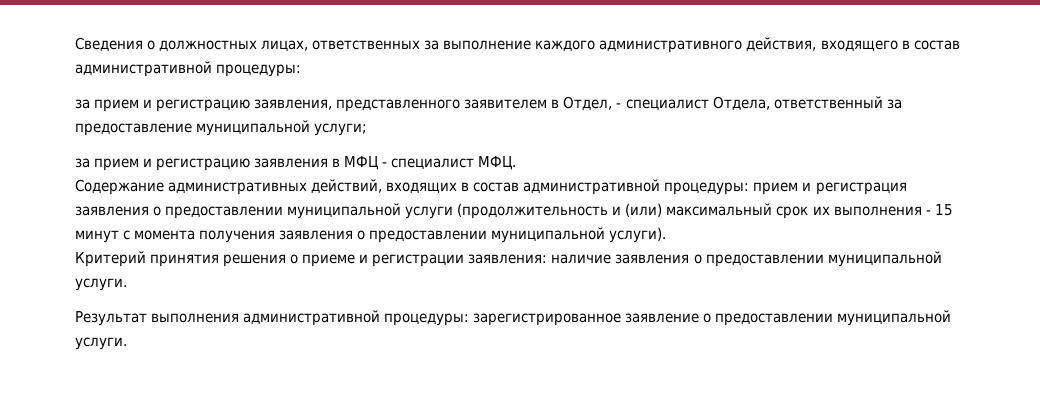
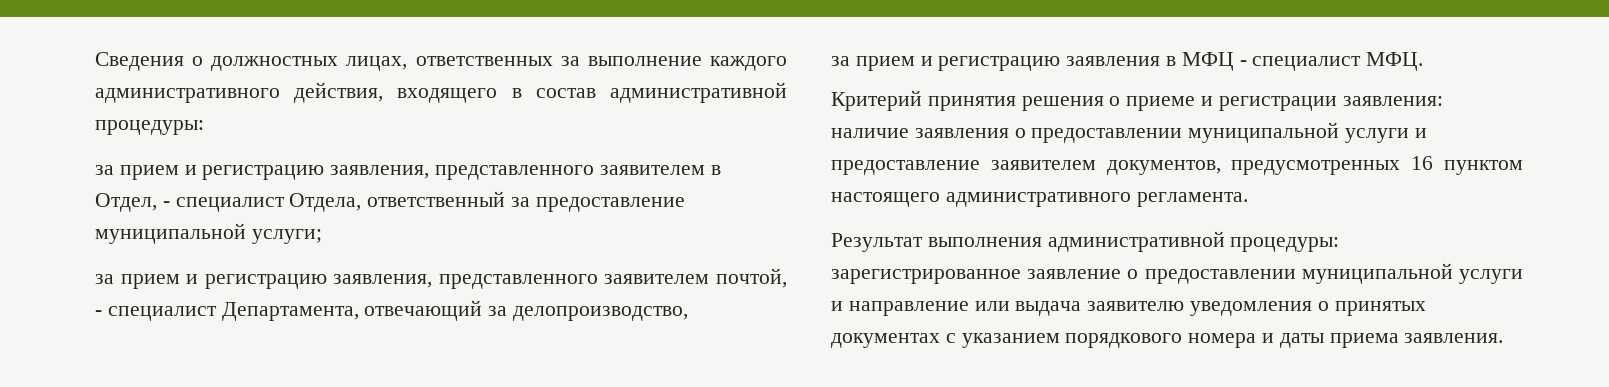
+ за прием и регистрацию заявления, представленного заявителем почтой, - специалист Департамента, отвечающий за делопроизводство,
- Содержание административных действий, входящих в состав административной процедуры: прием и регистрация заявления о предоставлении муниципальной услуги (продолжительность и (или) максимальный срок их выполнения - 15 минут с момента получения заявления о предоставлении муниципальной услуги).
- Критерий принятия решения о приеме и регистрации заявления: наличие заявления о предоставлении муниципальной услуги.
+ Критерий принятия решения о приеме и регистрации заявления: наличие заявления о предоставлении муниципальной услуги и предоставление заявителем документов, предусмотренных 16 пунктом настоящего административного регламента.
- Результат выполнения административной процедуры: зарегистрированное заявление о предоставлении муниципальной услуги.
+ Результат выполнения административной процедуры: зарегистрированное заявление о предоставлении муниципальной услуги и направление или выдача заявителю уведомления о принятых документах с указанием порядкового номера и даты приема заявления.

